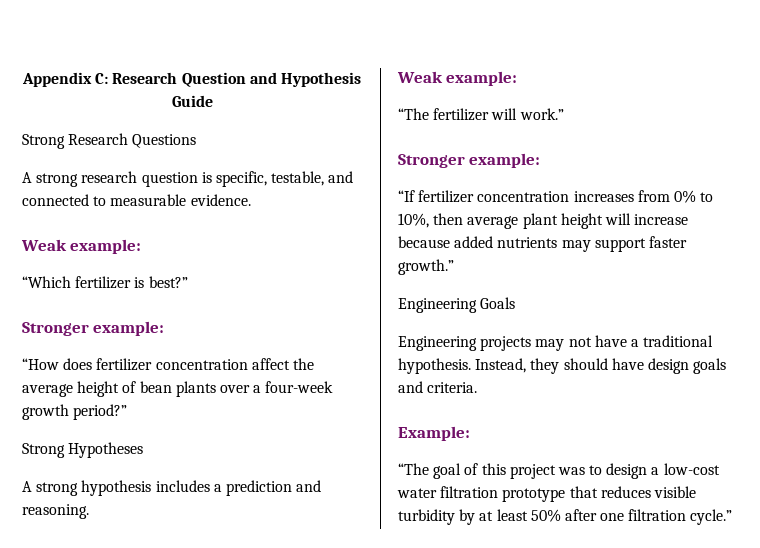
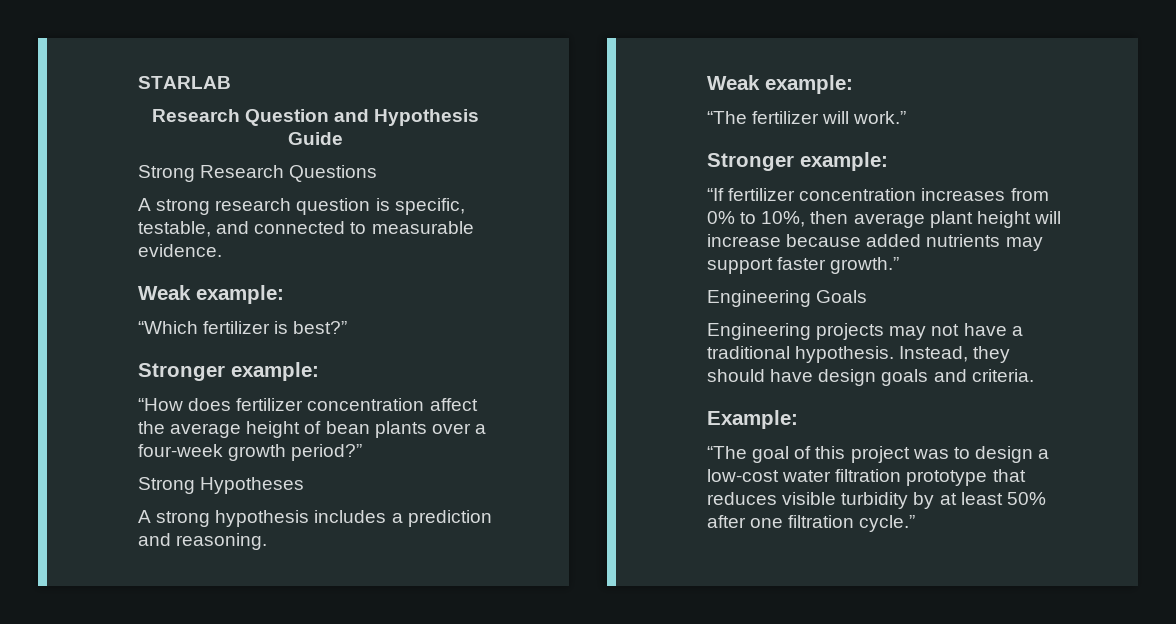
- Appendix C: Research Question and Hypothesis Guide
+ STARLAB
+ Research Question and Hypothesis Guide

